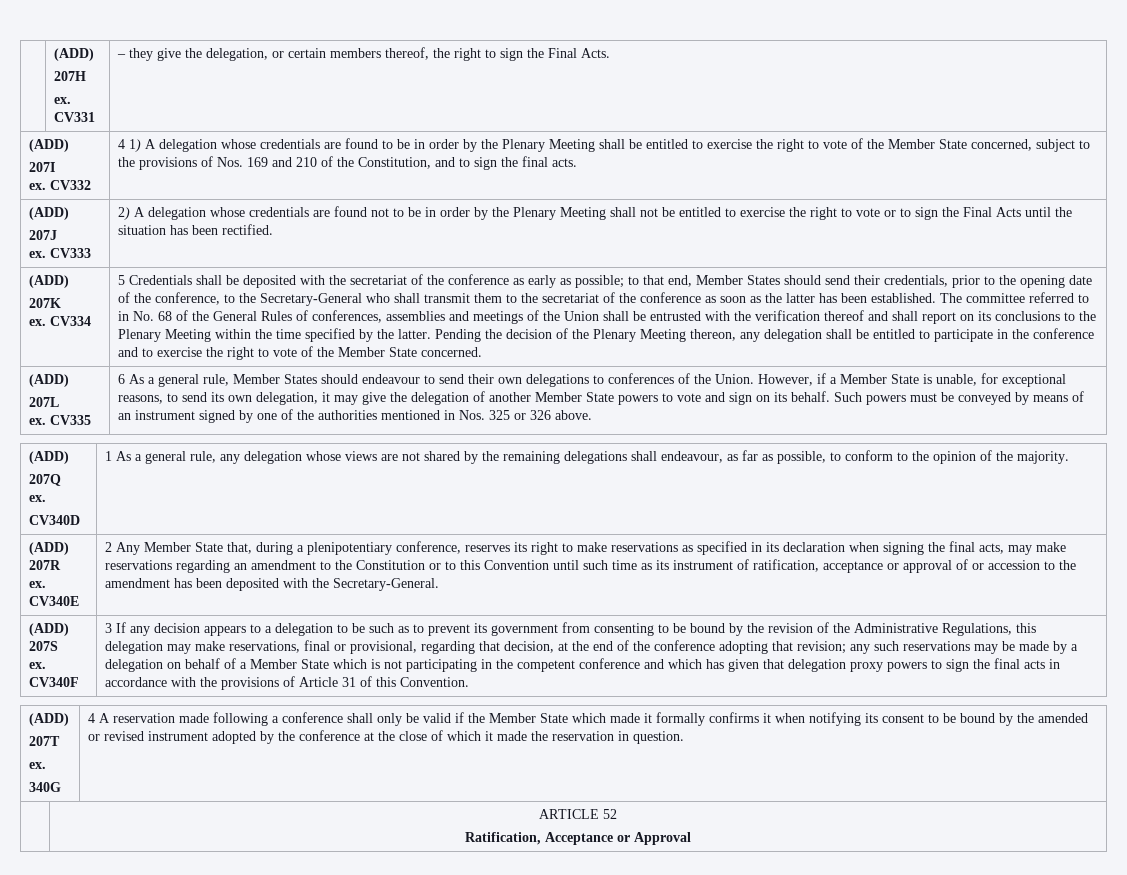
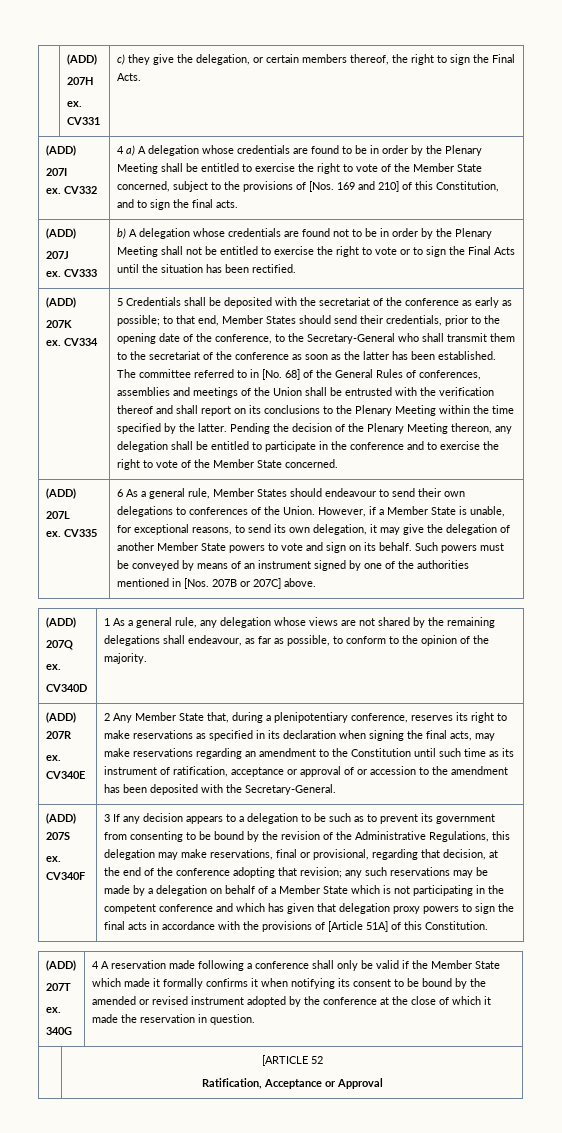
  | (ADD)
  207H
- ex. CV331 | – they give the delegation, or certain members thereof, the right to sign the Final Acts.
+ ex. CV331 | c) they give the delegation, or certain members thereof, the right to sign the Final Acts.
- 4 1) A delegation whose credentials are found to be in order by the Plenary Meeting shall be entitled to exercise the right to vote of the Member State concerned, subject to the provisions of Nos. 169 and 210 of the Constitution, and to sign the final acts.
+ 4 a) A delegation whose credentials are found to be in order by the Plenary Meeting shall be entitled to exercise the right to vote of the Member State concerned, subject to the provisions of [Nos. 169 and 210] of this Constitution, and to sign the final acts.
- 2) A delegation whose credentials are found not to be in order by the Plenary Meeting shall not be entitled to exercise the right to vote or to sign the Final Acts until the situation has been rectified.
+ b) A delegation whose credentials are found not to be in order by the Plenary Meeting shall not be entitled to exercise the right to vote or to sign the Final Acts until the situation has been rectified.
- The committee referred to in No. 68 of the General Rules of conferences, assemblies and meetings of the Union shall be entrusted with the verification thereof and shall report on its conclusions to the Plenary Meeting within the time specified by the latter.
+ The committee referred to in [No. 68] of the General Rules of conferences, assemblies and meetings of the Union shall be entrusted with the verification thereof and shall report on its conclusions to the Plenary Meeting within the time specified by the latter.
- Such powers must be conveyed by means of an instrument signed by one of the authorities mentioned in Nos. 325 or 326 above.
+ Such powers must be conveyed by means of an instrument signed by one of the authorities mentioned in [Nos. 207B or 207C] above.
- 2 Any Member State that, during a plenipotentiary conference, reserves its right to make reservations as specified in its declaration when signing the final acts, may make reservations regarding an amendment to the Constitution or to this Convention until such time as its instrument of ratification, acceptance or approval of or accession to the amendment has been deposited with the Secretary-General.
+ 2 Any Member State that, during a plenipotentiary conference, reserves its right to make reservations as specified in its declaration when signing the final acts, may make reservations regarding an amendment to the Constitution until such time as its instrument of ratification, acceptance or approval of or accession to the amendment has been deposited with the Secretary-General.
- any such reservations may be made by a delegation on behalf of a Member State which is not participating in the competent conference and which has given that delegation proxy powers to sign the final acts in accordance with the provisions of Article 31 of this Convention.
+ any such reservations may be made by a delegation on behalf of a Member State which is not participating in the competent conference and which has given that delegation proxy powers to sign the final acts in accordance with the provisions of [Article 51A] of this Constitution.
- | ARTICLE 52
+ | [ARTICLE 52

